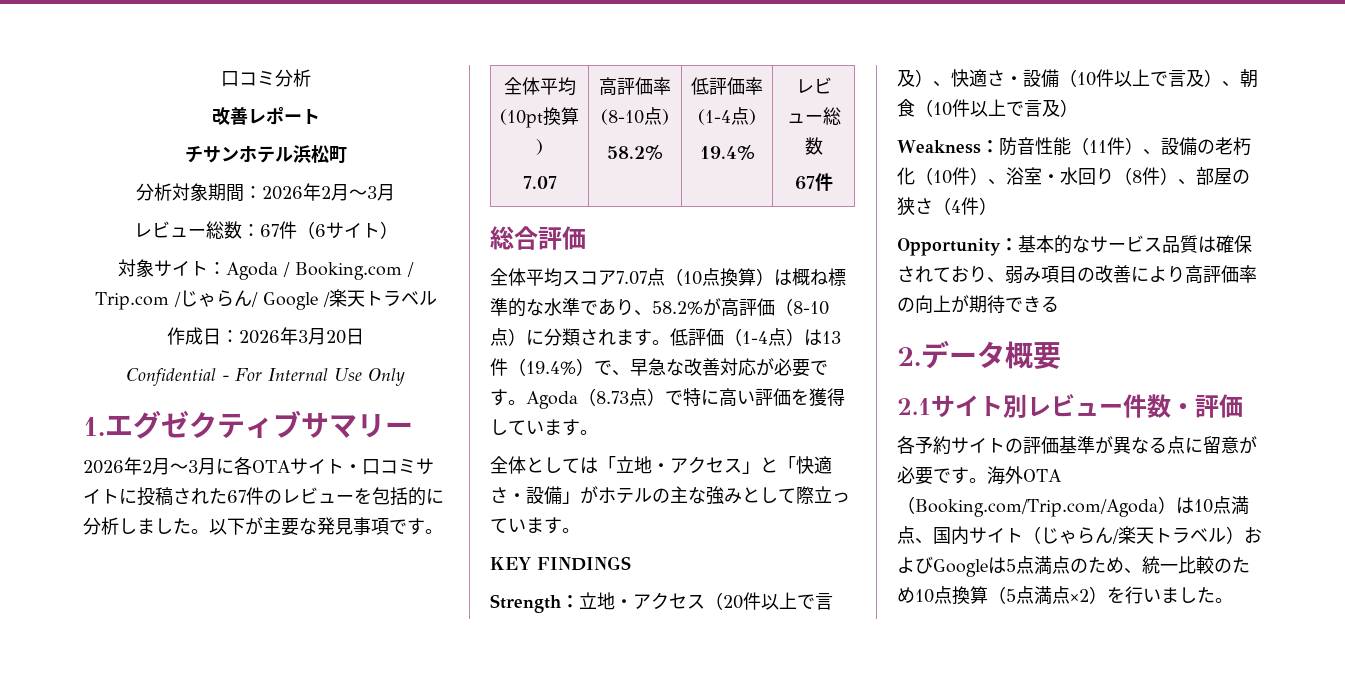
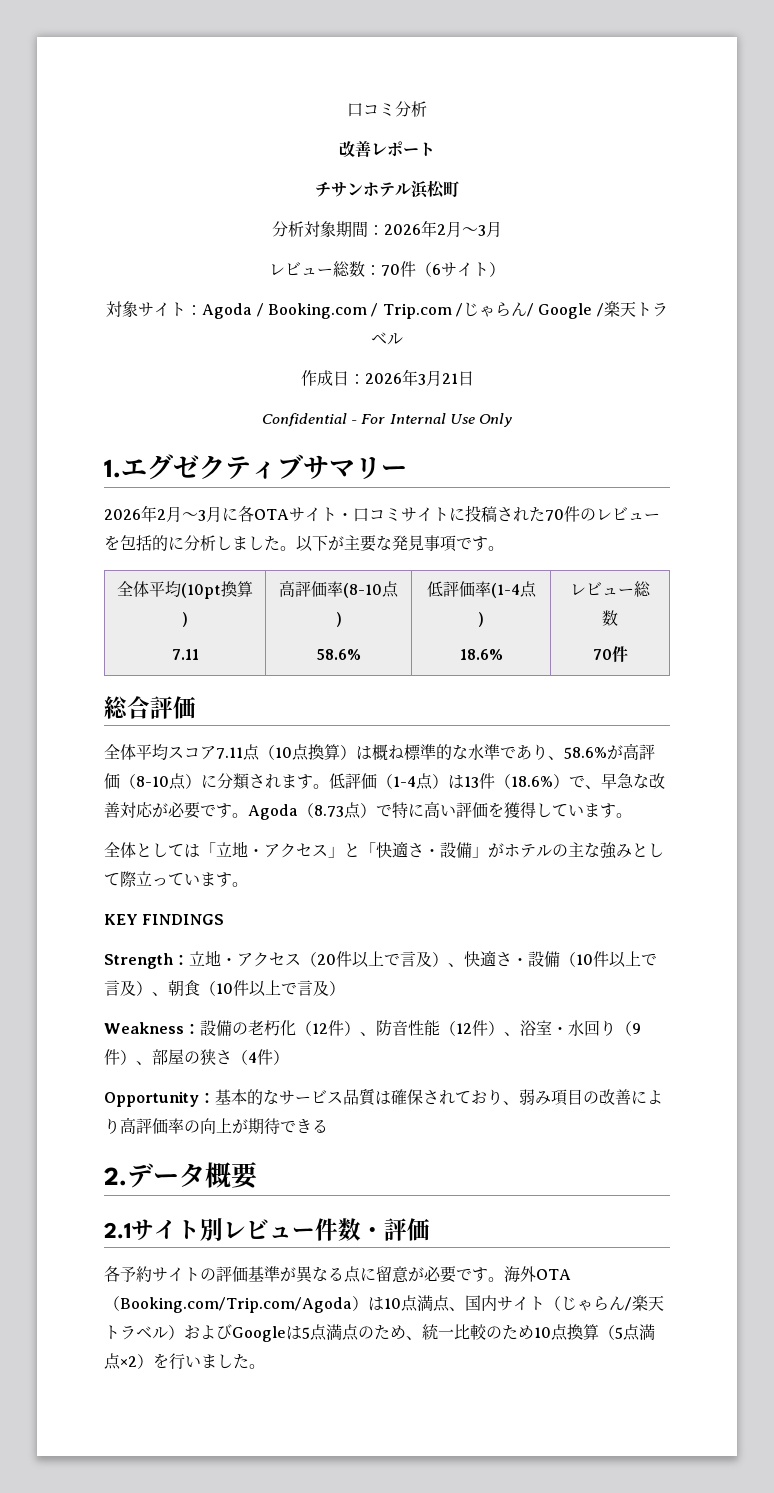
- レビュー総数：67件（6サイト）
+ レビュー総数：70件（6サイト）
- 作成日：2026年3月20日
+ 作成日：2026年3月21日
- 2026年2月〜3月に各OTAサイト・口コミサイトに投稿された67件のレビューを包括的に分析しました。
+ 2026年2月〜3月に各OTAサイト・口コミサイトに投稿された70件のレビューを包括的に分析しました。
  全体平均(10pt換算)
- 7.07 | 高評価率(8-10点)
- 58.2% | 低評価率(1-4点)
- 19.4% | レビュー総数
- 67件
+ 7.11 | 高評価率(8-10点)
+ 58.6% | 低評価率(1-4点)
+ 18.6% | レビュー総数
+ 70件
- 全体平均スコア7.07点（10点換算）は概ね標準的な水準であり、58.2%が高評価（8-10点）に分類されます。
+ 全体平均スコア7.11点（10点換算）は概ね標準的な水準であり、58.6%が高評価（8-10点）に分類されます。
- 低評価（1-4点）は13件（19.4%）で、早急な改善対応が必要です。
+ 低評価（1-4点）は13件（18.6%）で、早急な改善対応が必要です。
- Weakness：防音性能（11件）、設備の老朽化（10件）、浴室・水回り（8件）、部屋の狭さ（4件）
+ Weakness：設備の老朽化（12件）、防音性能（12件）、浴室・水回り（9件）、部屋の狭さ（4件）

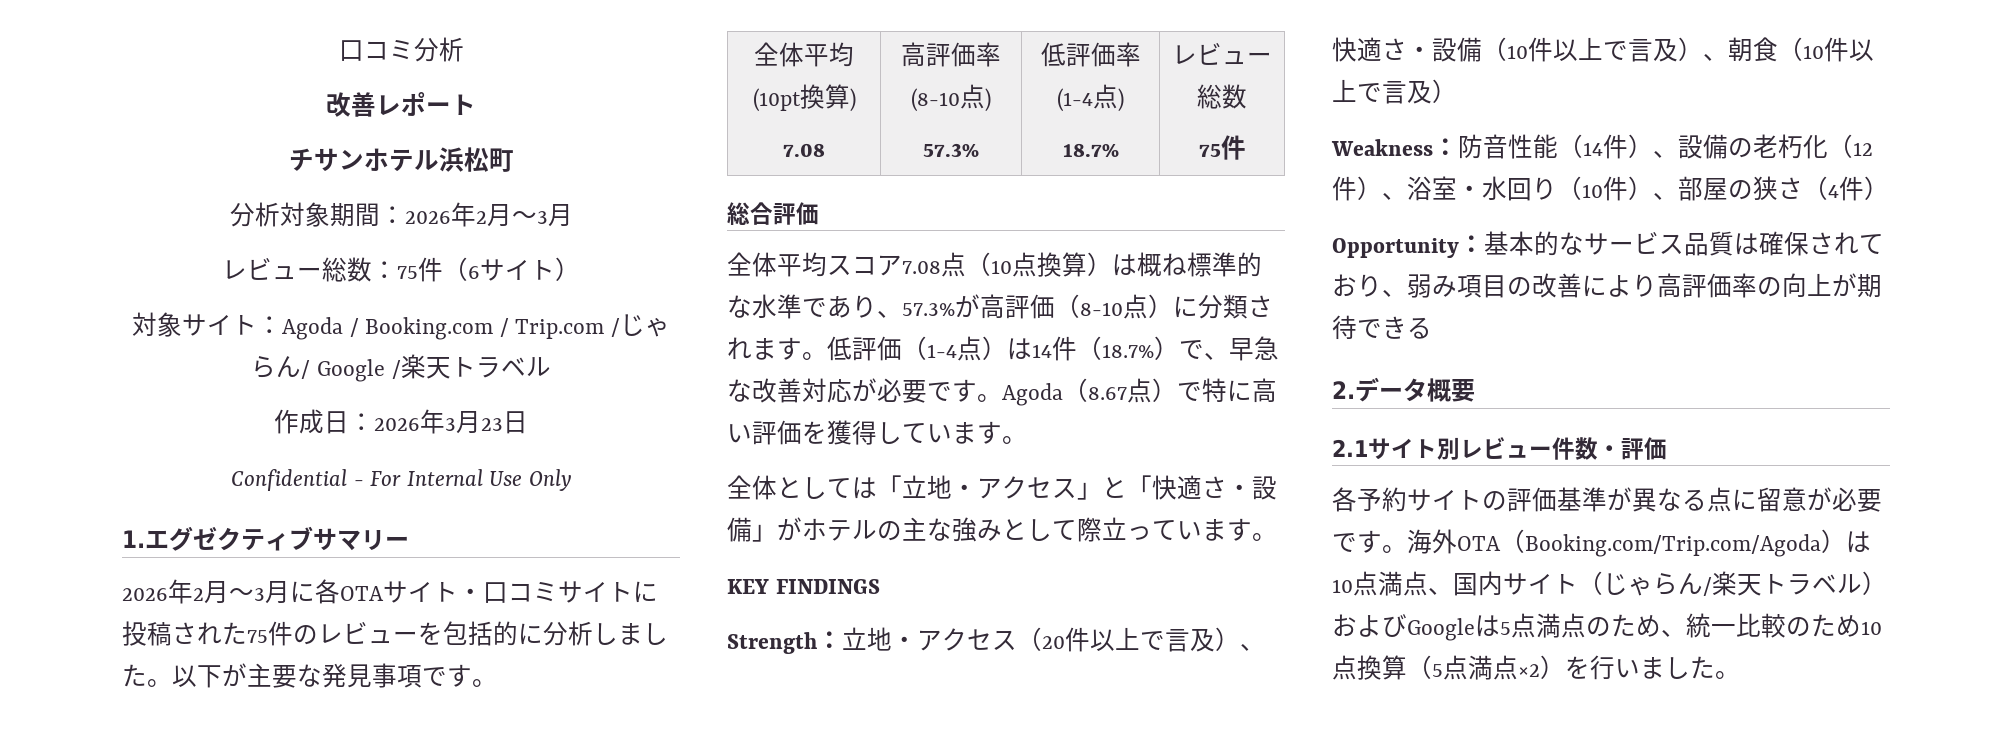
- レビュー総数：70件（6サイト）
+ レビュー総数：75件（6サイト）
- 作成日：2026年3月21日
+ 作成日：2026年3月23日
- 2026年2月〜3月に各OTAサイト・口コミサイトに投稿された70件のレビューを包括的に分析しました。
+ 2026年2月〜3月に各OTAサイト・口コミサイトに投稿された75件のレビューを包括的に分析しました。
  全体平均(10pt換算)
- 7.11 | 高評価率(8-10点)
- 58.6% | 低評価率(1-4点)
- 18.6% | レビュー総数
- 70件
+ 7.08 | 高評価率(8-10点)
+ 57.3% | 低評価率(1-4点)
+ 18.7% | レビュー総数
+ 75件
- 全体平均スコア7.11点（10点換算）は概ね標準的な水準であり、58.6%が高評価（8-10点）に分類されます。
+ 全体平均スコア7.08点（10点換算）は概ね標準的な水準であり、57.3%が高評価（8-10点）に分類されます。
- 低評価（1-4点）は13件（18.6%）で、早急な改善対応が必要です。
+ 低評価（1-4点）は14件（18.7%）で、早急な改善対応が必要です。
- Agoda（8.73点）で特に高い評価を獲得しています。
+ Agoda（8.67点）で特に高い評価を獲得しています。
- Weakness：設備の老朽化（12件）、防音性能（12件）、浴室・水回り（9件）、部屋の狭さ（4件）
+ Weakness：防音性能（14件）、設備の老朽化（12件）、浴室・水回り（10件）、部屋の狭さ（4件）

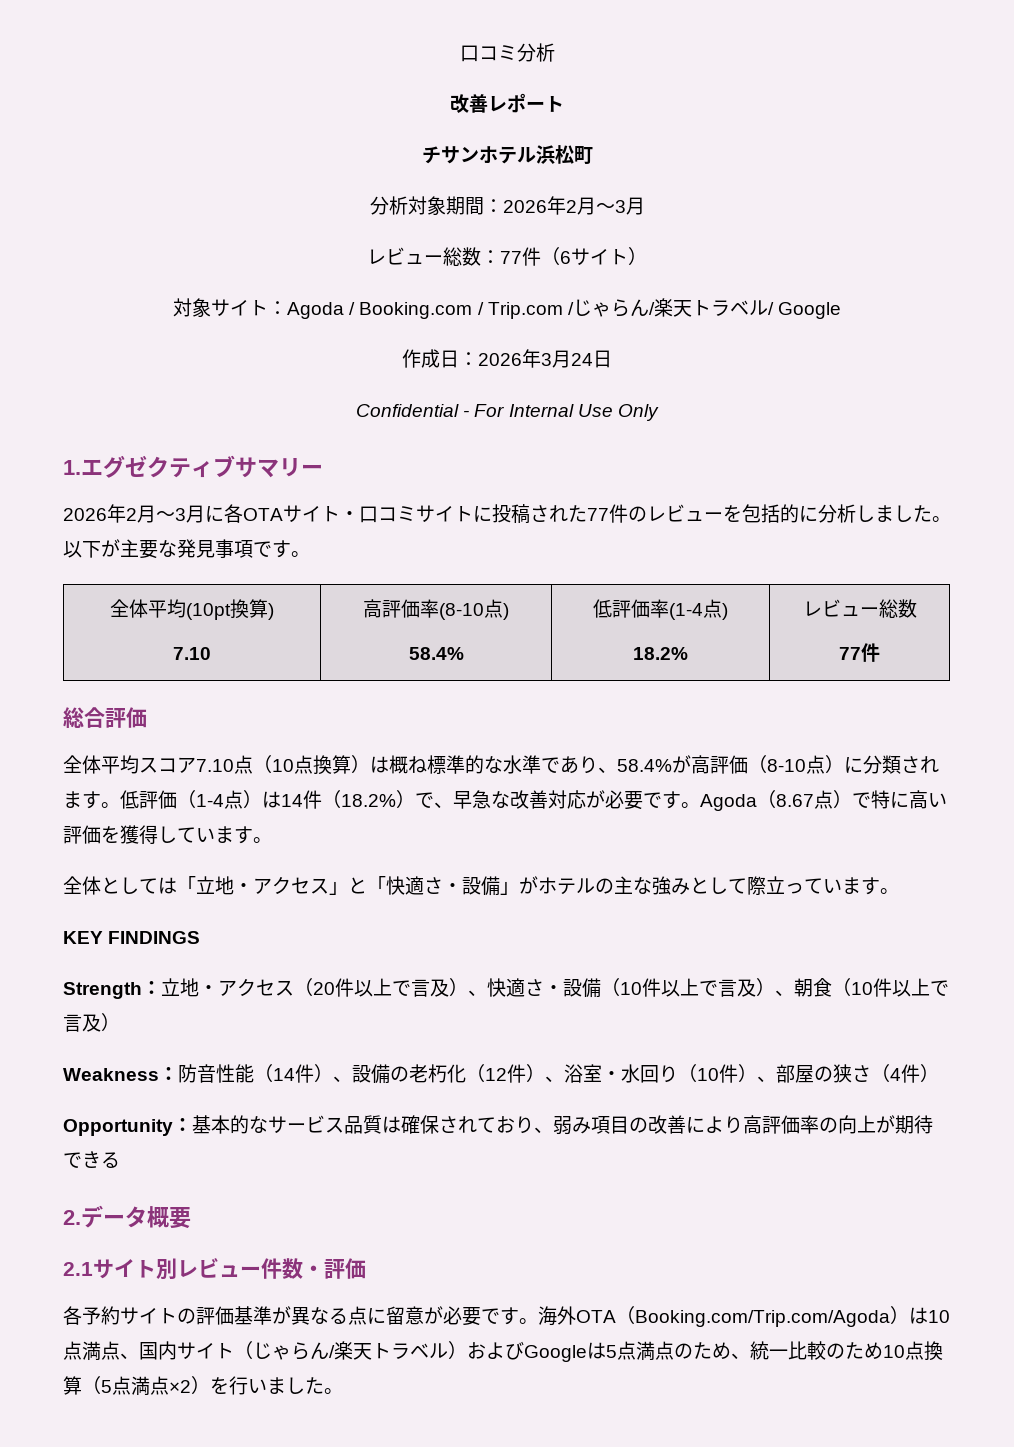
- レビュー総数：75件（6サイト）
+ レビュー総数：77件（6サイト）
- 対象サイト：Agoda / Booking.com / Trip.com /じゃらん/ Google /楽天トラベル
+ 対象サイト：Agoda / Booking.com / Trip.com /じゃらん/楽天トラベル/ Google
- 作成日：2026年3月23日
+ 作成日：2026年3月24日
- 2026年2月〜3月に各OTAサイト・口コミサイトに投稿された75件のレビューを包括的に分析しました。
+ 2026年2月〜3月に各OTAサイト・口コミサイトに投稿された77件のレビューを包括的に分析しました。
  全体平均(10pt換算)
- 7.08 | 高評価率(8-10点)
- 57.3% | 低評価率(1-4点)
- 18.7% | レビュー総数
- 75件
+ 7.10 | 高評価率(8-10点)
+ 58.4% | 低評価率(1-4点)
+ 18.2% | レビュー総数
+ 77件
- 全体平均スコア7.08点（10点換算）は概ね標準的な水準であり、57.3%が高評価（8-10点）に分類されます。
+ 全体平均スコア7.10点（10点換算）は概ね標準的な水準であり、58.4%が高評価（8-10点）に分類されます。
- 低評価（1-4点）は14件（18.7%）で、早急な改善対応が必要です。
+ 低評価（1-4点）は14件（18.2%）で、早急な改善対応が必要です。

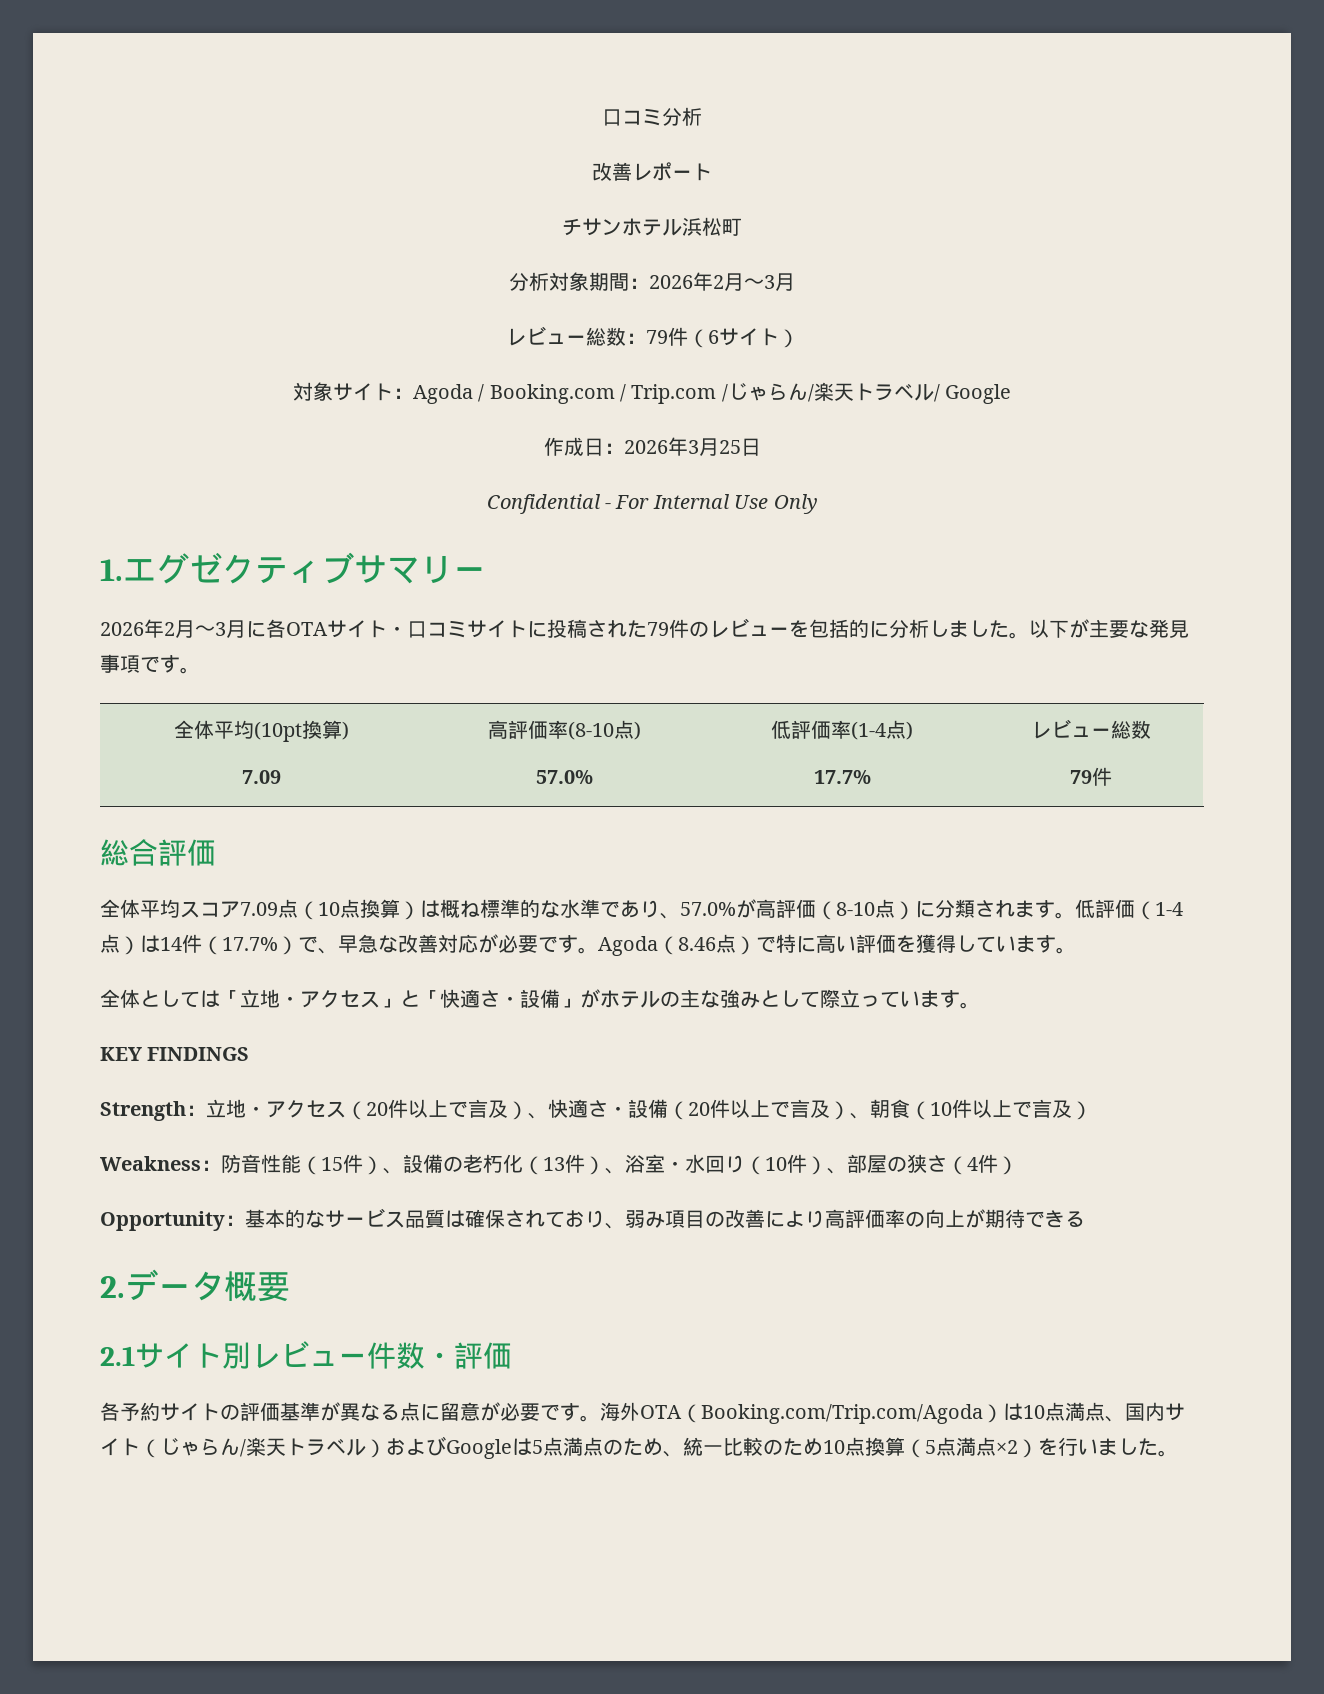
- レビュー総数：77件（6サイト）
+ レビュー総数：79件（6サイト）
- 作成日：2026年3月24日
+ 作成日：2026年3月25日
- 2026年2月〜3月に各OTAサイト・口コミサイトに投稿された77件のレビューを包括的に分析しました。
+ 2026年2月〜3月に各OTAサイト・口コミサイトに投稿された79件のレビューを包括的に分析しました。
  全体平均(10pt換算)
- 7.10 | 高評価率(8-10点)
- 58.4% | 低評価率(1-4点)
- 18.2% | レビュー総数
- 77件
+ 7.09 | 高評価率(8-10点)
+ 57.0% | 低評価率(1-4点)
+ 17.7% | レビュー総数
+ 79件
- 全体平均スコア7.10点（10点換算）は概ね標準的な水準であり、58.4%が高評価（8-10点）に分類されます。
+ 全体平均スコア7.09点（10点換算）は概ね標準的な水準であり、57.0%が高評価（8-10点）に分類されます。
- 低評価（1-4点）は14件（18.2%）で、早急な改善対応が必要です。
+ 低評価（1-4点）は14件（17.7%）で、早急な改善対応が必要です。
- Agoda（8.67点）で特に高い評価を獲得しています。
+ Agoda（8.46点）で特に高い評価を獲得しています。
- Strength：立地・アクセス（20件以上で言及）、快適さ・設備（10件以上で言及）、朝食（10件以上で言及）
+ Strength：立地・アクセス（20件以上で言及）、快適さ・設備（20件以上で言及）、朝食（10件以上で言及）
- Weakness：防音性能（14件）、設備の老朽化（12件）、浴室・水回り（10件）、部屋の狭さ（4件）
+ Weakness：防音性能（15件）、設備の老朽化（13件）、浴室・水回り（10件）、部屋の狭さ（4件）

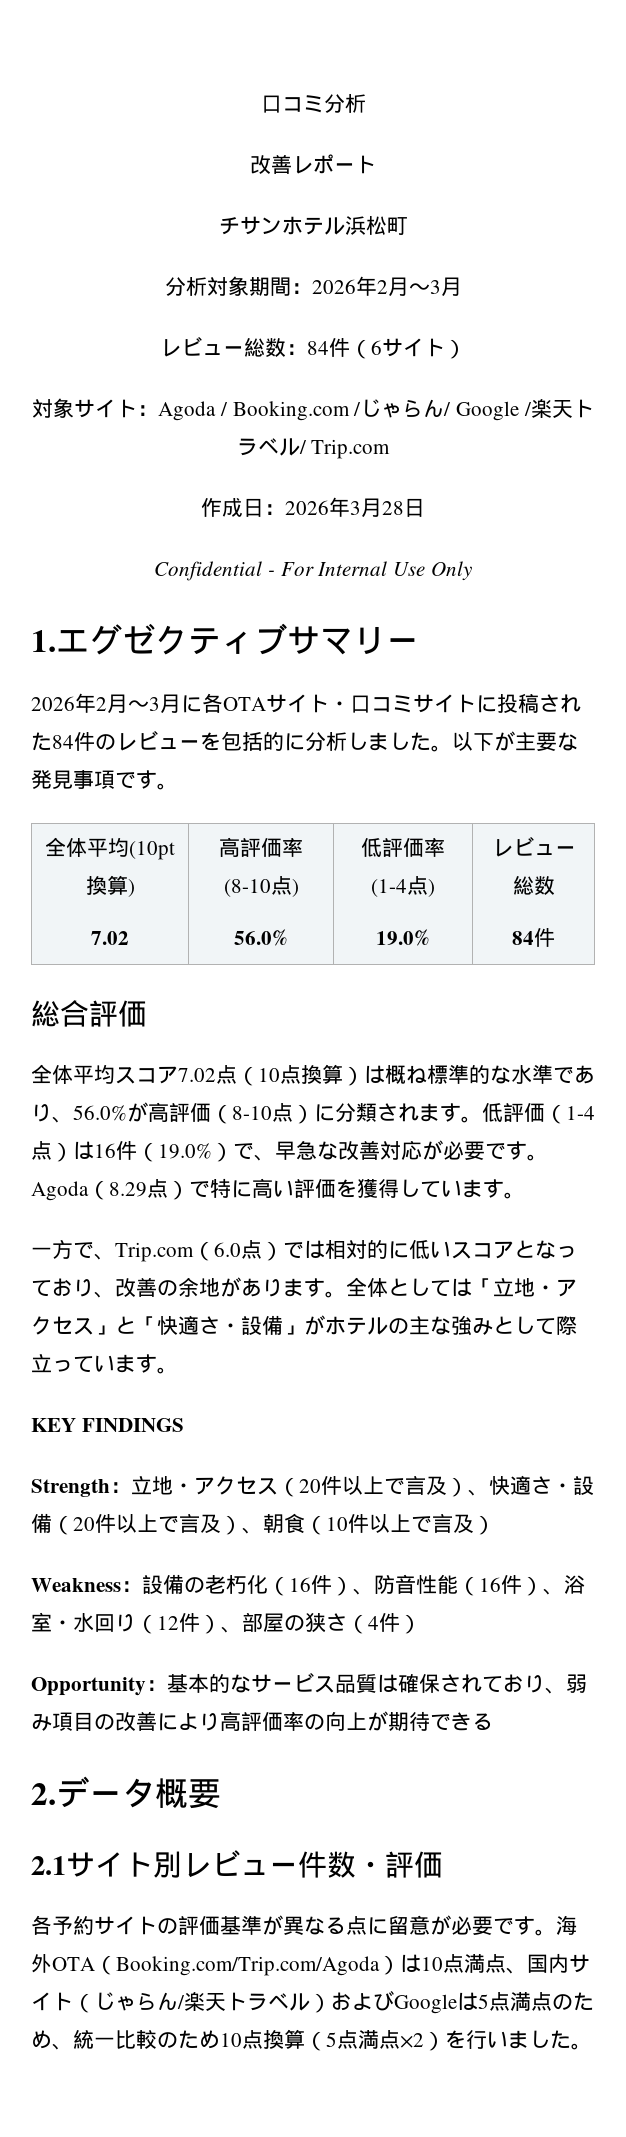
- レビュー総数：79件（6サイト）
+ レビュー総数：84件（6サイト）
- 対象サイト：Agoda / Booking.com / Trip.com /じゃらん/楽天トラベル/ Google
+ 対象サイト：Agoda / Booking.com /じゃらん/ Google /楽天トラベル/ Trip.com
- 作成日：2026年3月25日
+ 作成日：2026年3月28日
- 2026年2月〜3月に各OTAサイト・口コミサイトに投稿された79件のレビューを包括的に分析しました。
+ 2026年2月〜3月に各OTAサイト・口コミサイトに投稿された84件のレビューを包括的に分析しました。
  全体平均(10pt換算)
- 7.09 | 高評価率(8-10点)
- 57.0% | 低評価率(1-4点)
- 17.7% | レビュー総数
- 79件
+ 7.02 | 高評価率(8-10点)
+ 56.0% | 低評価率(1-4点)
+ 19.0% | レビュー総数
+ 84件
- 全体平均スコア7.09点（10点換算）は概ね標準的な水準であり、57.0%が高評価（8-10点）に分類されます。
+ 全体平均スコア7.02点（10点換算）は概ね標準的な水準であり、56.0%が高評価（8-10点）に分類されます。
- 低評価（1-4点）は14件（17.7%）で、早急な改善対応が必要です。
+ 低評価（1-4点）は16件（19.0%）で、早急な改善対応が必要です。
- Agoda（8.46点）で特に高い評価を獲得しています。
+ Agoda（8.29点）で特に高い評価を獲得しています。
+ 一方で、Trip.com（6.0点）では相対的に低いスコアとなっており、改善の余地があります。
- Weakness：防音性能（15件）、設備の老朽化（13件）、浴室・水回り（10件）、部屋の狭さ（4件）
+ Weakness：設備の老朽化（16件）、防音性能（16件）、浴室・水回り（12件）、部屋の狭さ（4件）

